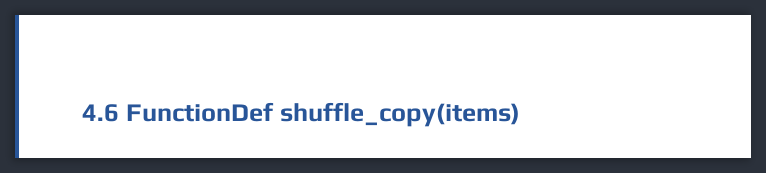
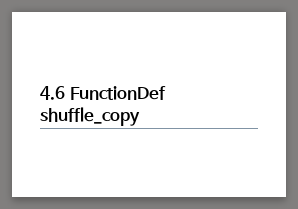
- 4.6 FunctionDef shuffle_copy(items)
+ 4.6 FunctionDef shuffle_copy

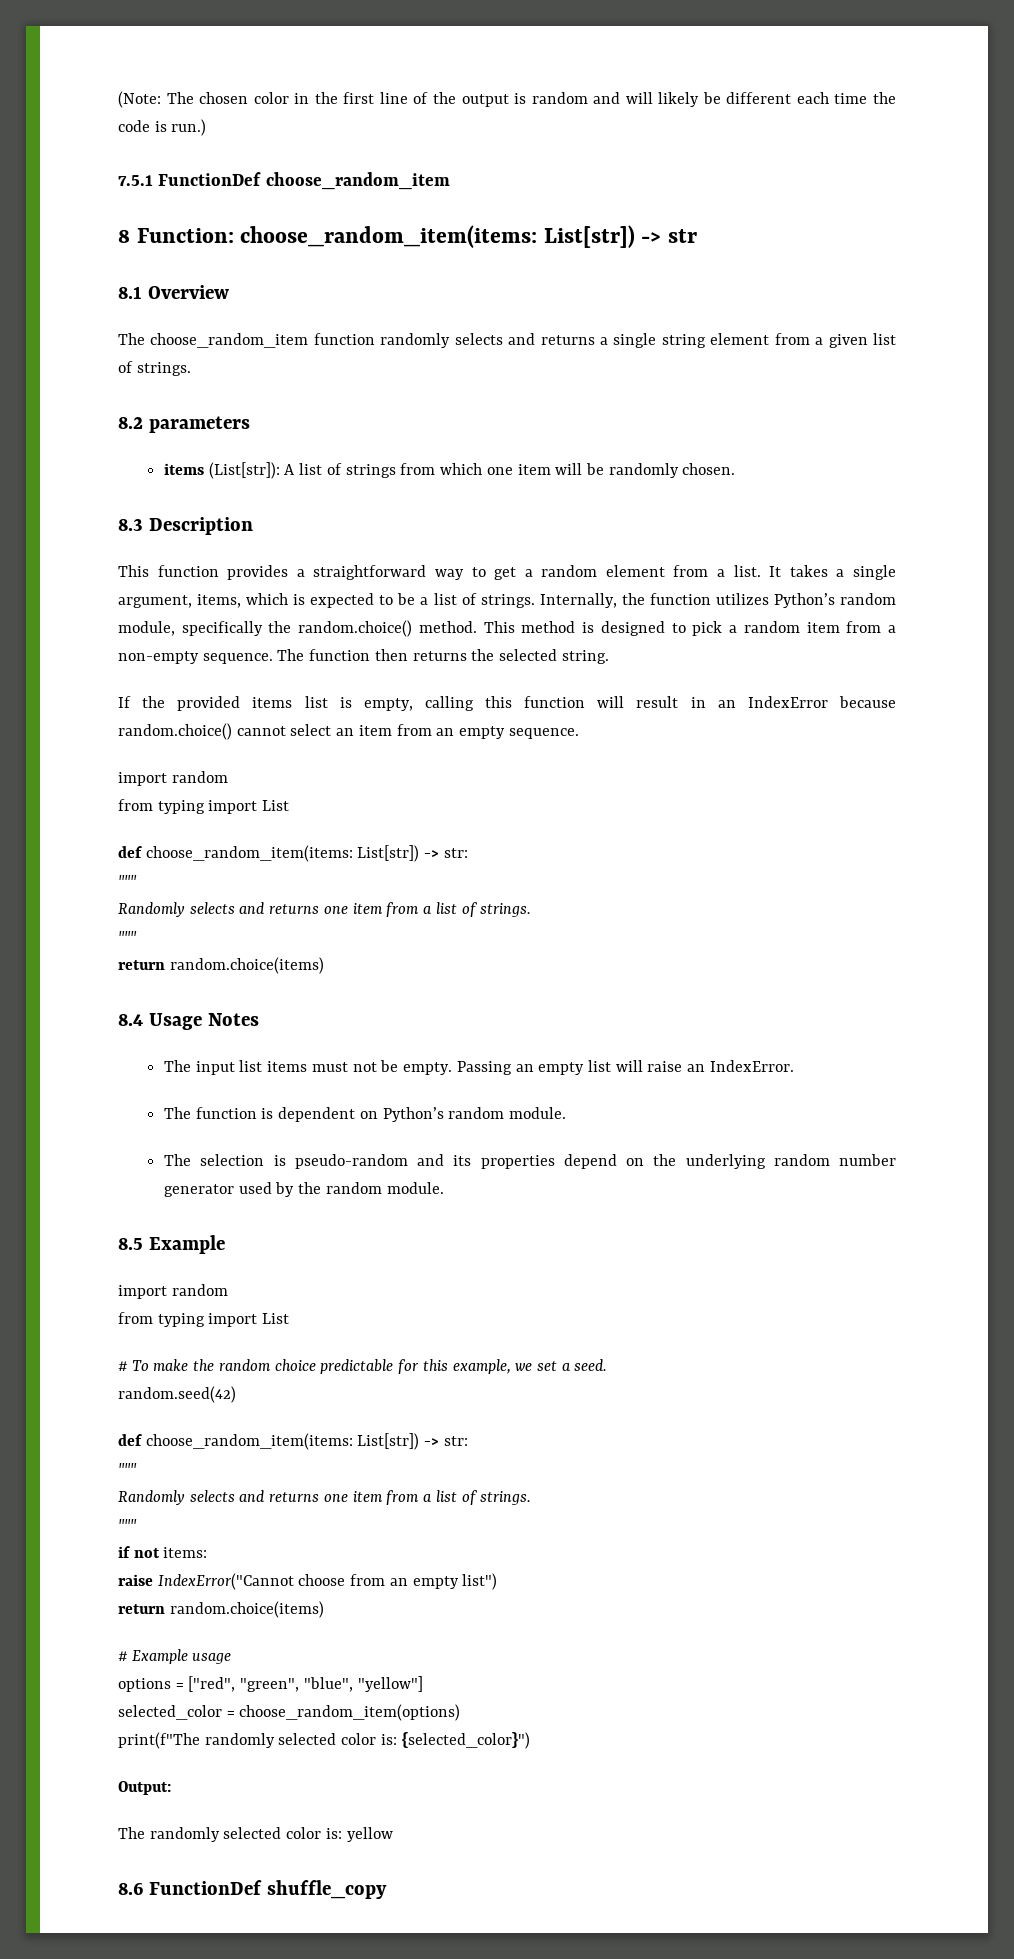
- 4.6 FunctionDef shuffle_copy
+ (Note: The chosen color in the first line of the output is random and will likely be different each time the code is run.)
+ 7.5.1 FunctionDef choose_random_item
+ 8 Function: choose_random_item(items: List[str]) -> str
+ 8.1 Overview
+ The choose_random_item function randomly selects and returns a single string element from a given list of strings.
+ 8.2 parameters
+ items (List[str]): A list of strings from which one item will be randomly chosen.
+ 8.3 Description
+ This function provides a straightforward way to get a random element from a list. It takes a single argument, items, which is expected to be a list of strings. Internally, the function utilizes Python’s random module, specifically the random.choice() method. This method is designed to pick a random item from a non-empty sequence. The function then returns the selected string.
+ If the provided items list is empty, calling this function will result in an IndexError because random.choice() cannot select an item from an empty sequence.
+ import random
+ from typing import List
+ def choose_random_item(items: List[str]) -> str:
+ """
+ Randomly selects and returns one item from a list of strings.
+ """
+ return random.choice(items)
+ 8.4 Usage Notes
+ The input list items must not be empty. Passing an empty list will raise an IndexError.
+ The function is dependent on Python’s random module.
+ The selection is pseudo-random and its properties depend on the underlying random number generator used by the random module.
+ 8.5 Example
+ import random
+ from typing import List
+ # To make the random choice predictable for this example, we set a seed.
+ random.seed(42)
+ def choose_random_item(items: List[str]) -> str:
+ """
+ Randomly selects and returns one item from a list of strings.
+ """
+ if not items:
+ raise IndexError("Cannot choose from an empty list")
+ return random.choice(items)
+ # Example usage
+ options = ["red", "green", "blue", "yellow"]
+ selected_color = choose_random_item(options)
+ print(f"The randomly selected color is: {selected_color}")
+ Output:
+ The randomly selected color is: yellow
+ 8.6 FunctionDef shuffle_copy

